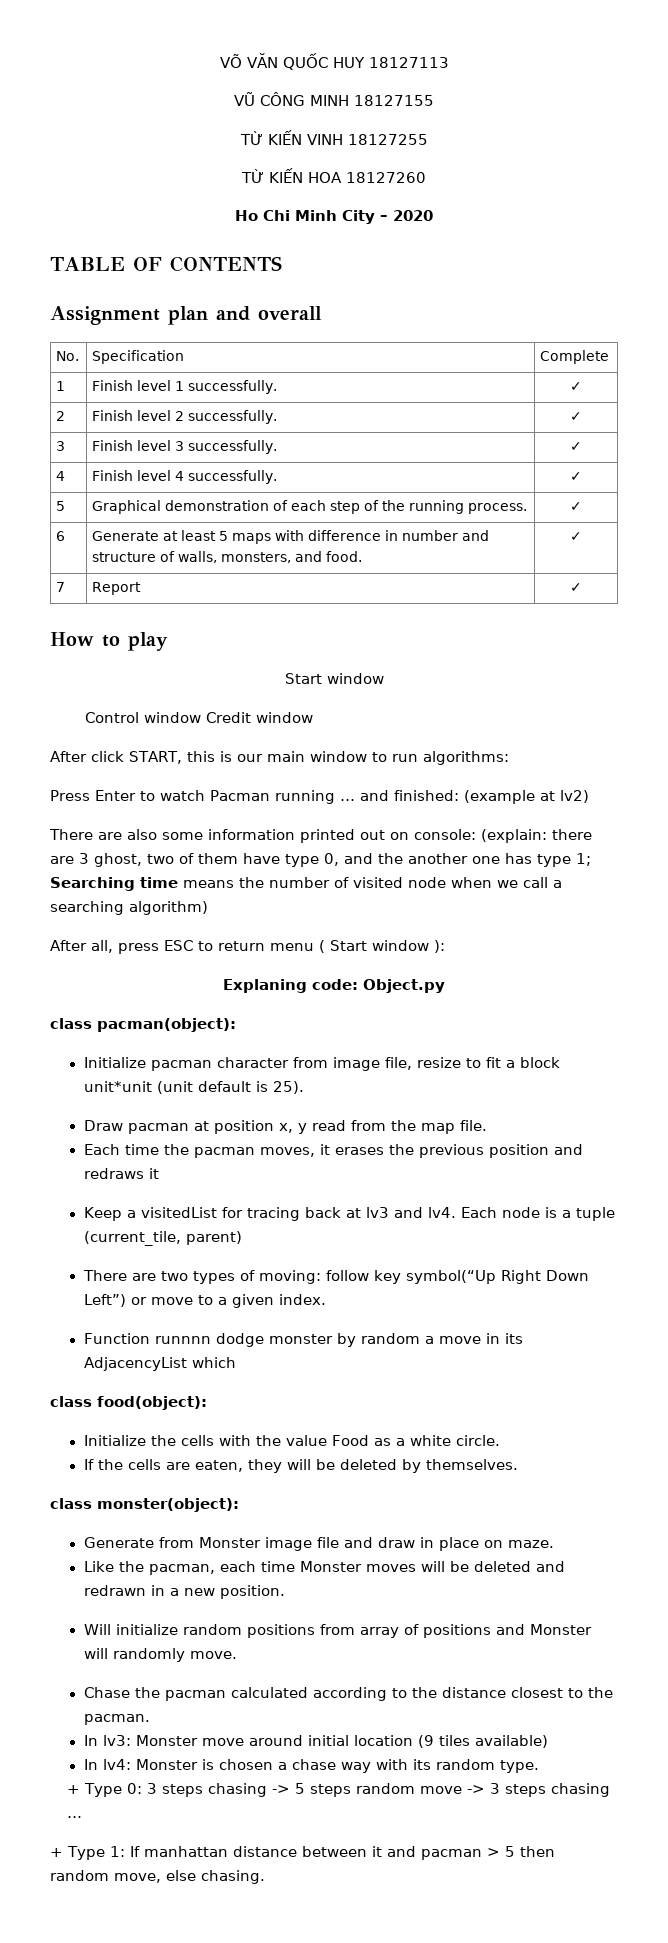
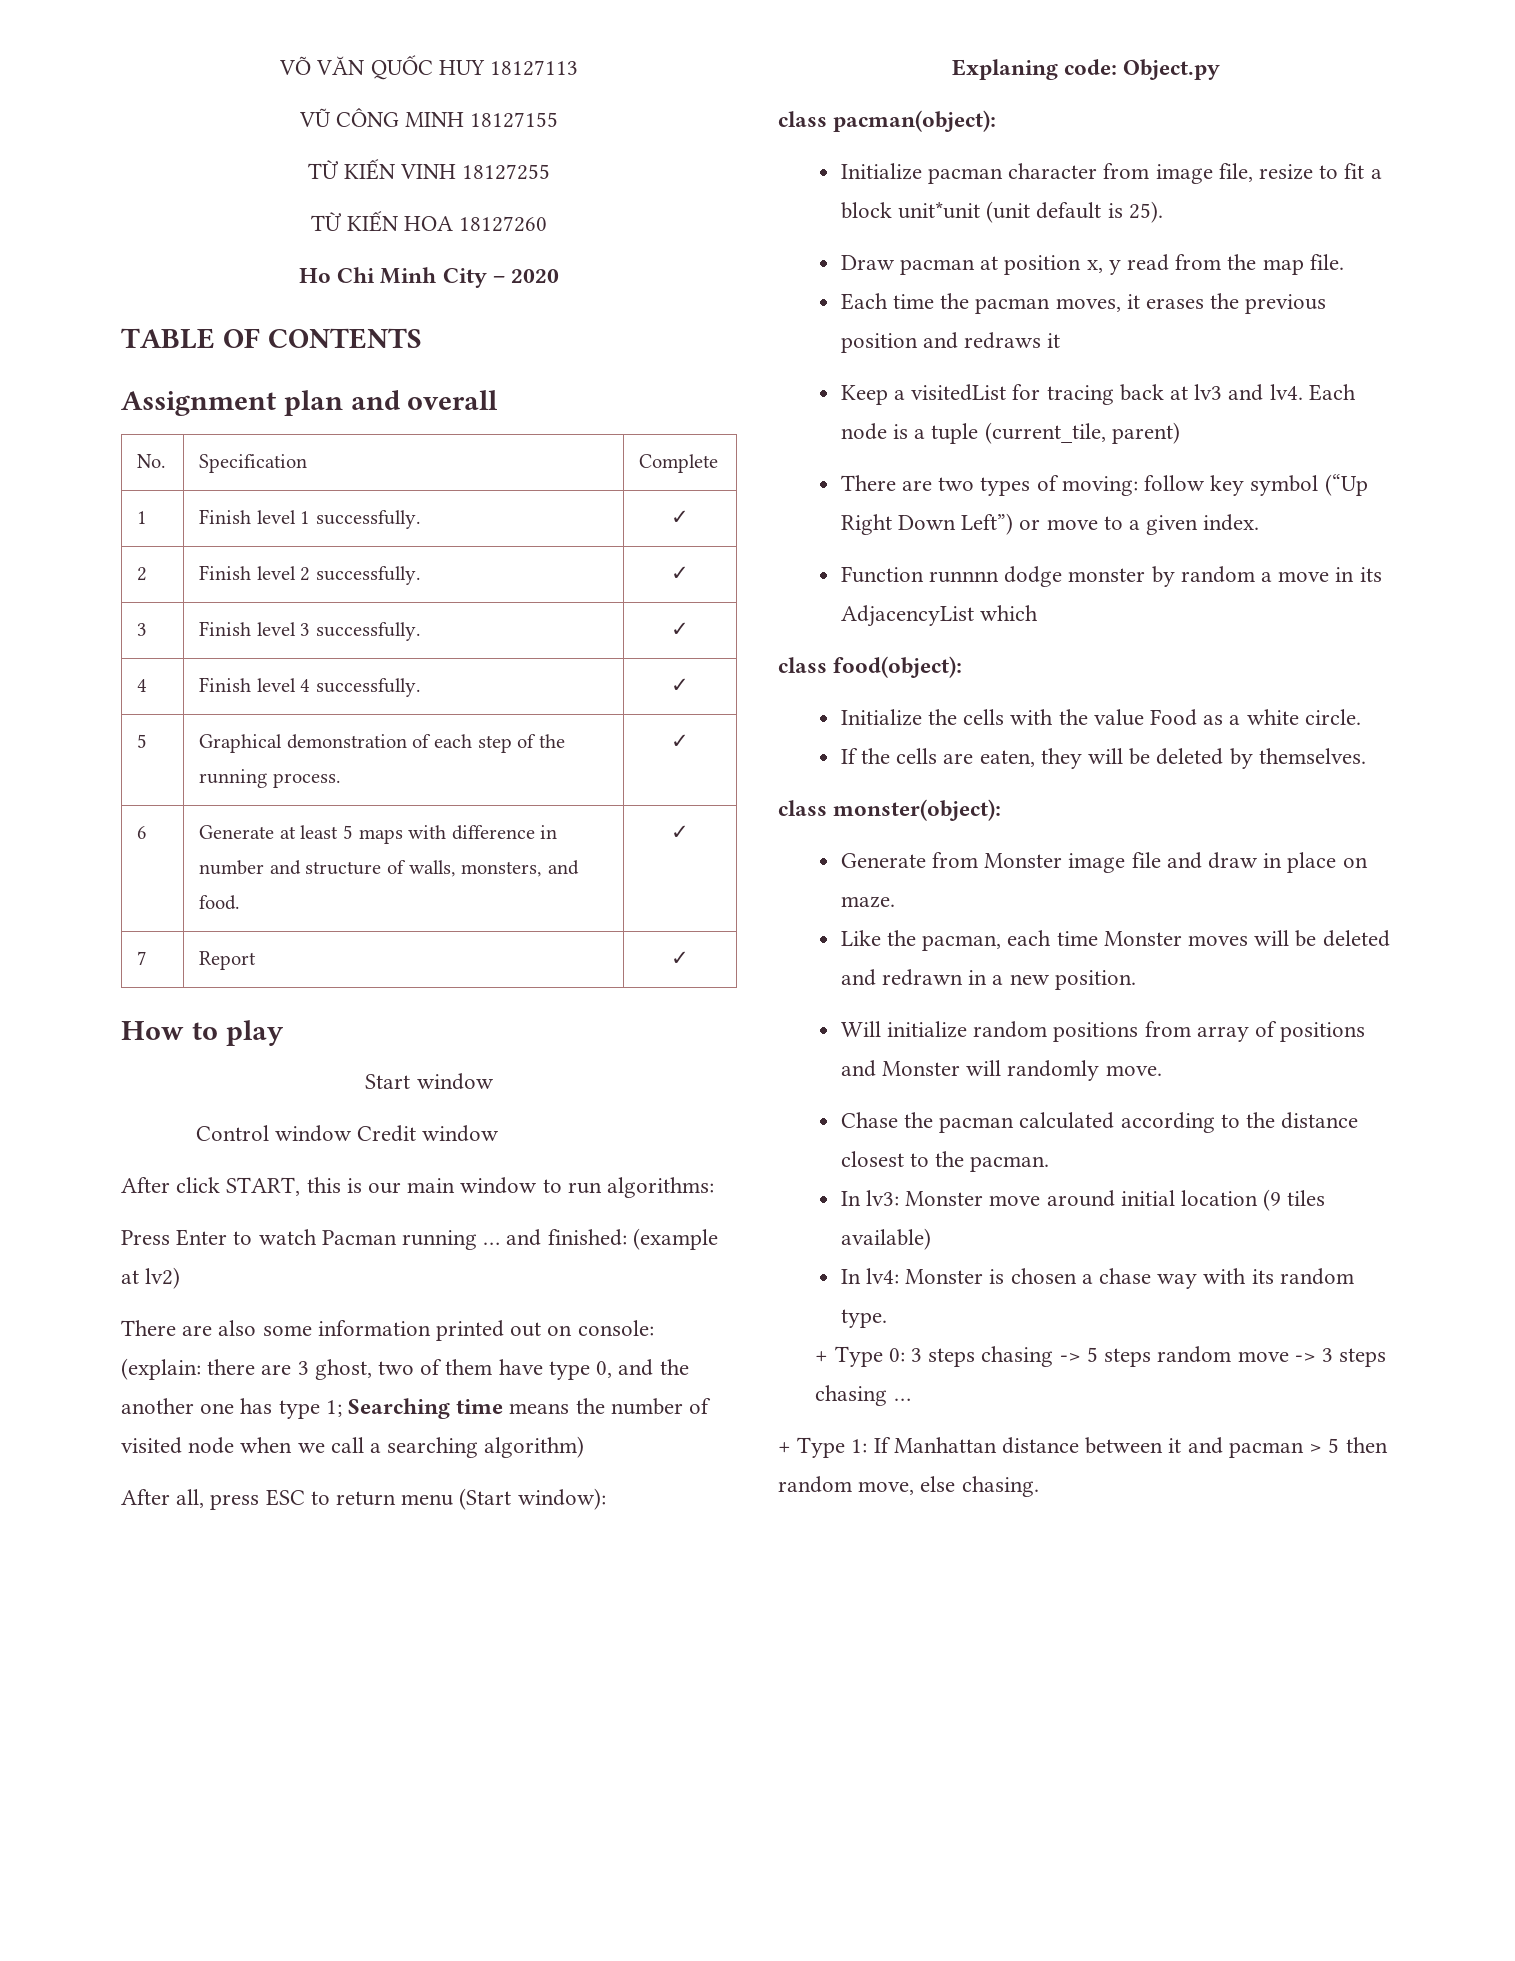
- After all, press ESC to return menu ( Start window ):
+ After all, press ESC to return menu (Start window):
- There are two types of moving: follow key symbol(“Up Right Down Left”) or move to a given index.
+ There are two types of moving: follow key symbol (“Up Right Down Left”) or move to a given index.
- + Type 1: If manhattan distance between it and pacman > 5 then random move, else chasing.
+ + Type 1: If Manhattan distance between it and pacman > 5 then random move, else chasing.

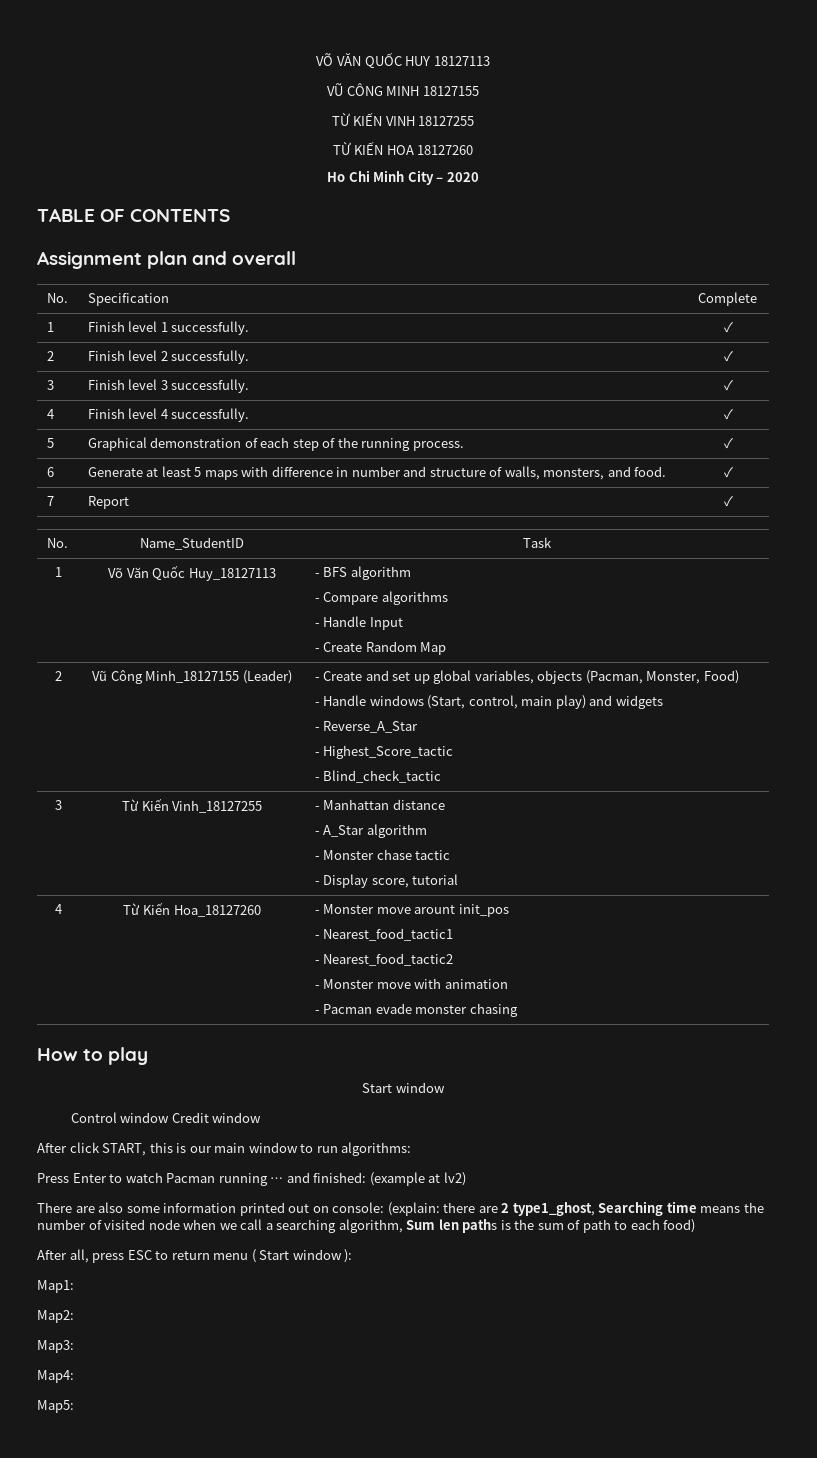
+ No. | Name_StudentID | Task
+ 1 | Võ Văn Quốc Huy_18127113 | - BFS algorithm
+ - Compare algorithms
+ - Handle Input
+ - Create Random Map
+ 2 | Vũ Công Minh_18127155 (Leader) | - Create and set up global variables, objects (Pacman, Monster, Food)
+ - Handle windows (Start, control, main play) and widgets
+ - Reverse_A_Star
+ - Highest_Score_tactic
+ - Blind_check_tactic
+ 3 | Từ Kiến Vinh_18127255 | - Manhattan distance
+ - A_Star algorithm
+ - Monster chase tactic
+ - Display score, tutorial
+ 4 | Từ Kiến Hoa_18127260 | - Monster move arount init_pos
+ - Nearest_food_tactic1
+ - Nearest_food_tactic2
+ - Monster move with animation
+ - Pacman evade monster chasing
- There are also some information printed out on console: (explain: there are 3 ghost, two of them have type 0, and the another one has type 1; Searching time means the number of visited node when we call a searching algorithm)
+ There are also some information printed out on console: (explain: there are 2 type1_ghost, Searching time means the number of visited node when we call a searching algorithm, Sum len paths is the sum of path to each food)
- After all, press ESC to return menu (Start window):
- Explaning code: Object.py
- class pacman(object):
- Initialize pacman character from image file, resize to fit a block unit*unit (unit default is 25).
- Draw pacman at position x, y read from the map file.
- Each time the pacman moves, it erases the previous position and redraws it
- Keep a visitedList for tracing back at lv3 and lv4. Each node is a tuple (current_tile, parent)
- There are two types of moving: follow key symbol (“Up Right Down Left”) or move to a given index.
- Function runnnn dodge monster by random a move in its AdjacencyList which
- class food(object):
- Initialize the cells with the value Food as a white circle.
- If the cells are eaten, they will be deleted by themselves.
- class monster(object):
- Generate from Monster image file and draw in place on maze.
- Like the pacman, each time Monster moves will be deleted and redrawn in a new position.
- Will initialize random positions from array of positions and Monster will randomly move.
- Chase the pacman calculated according to the distance closest to the pacman.
- In lv3: Monster move around initial location (9 tiles available)
- In lv4: Monster is chosen a chase way with its random type.
- + Type 0: 3 steps chasing -> 5 steps random move -> 3 steps chasing …
- + Type 1: If Manhattan distance between it and pacman > 5 then random move, else chasing.
+ After all, press ESC to return menu ( Start window ):
+ Map1:
+ Map2:
+ Map3:
+ Map4:
+ Map5:

